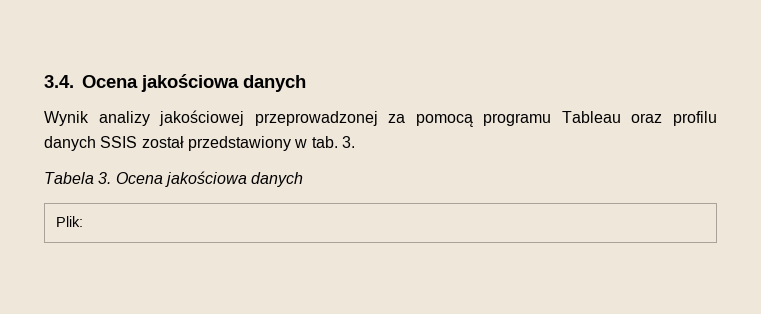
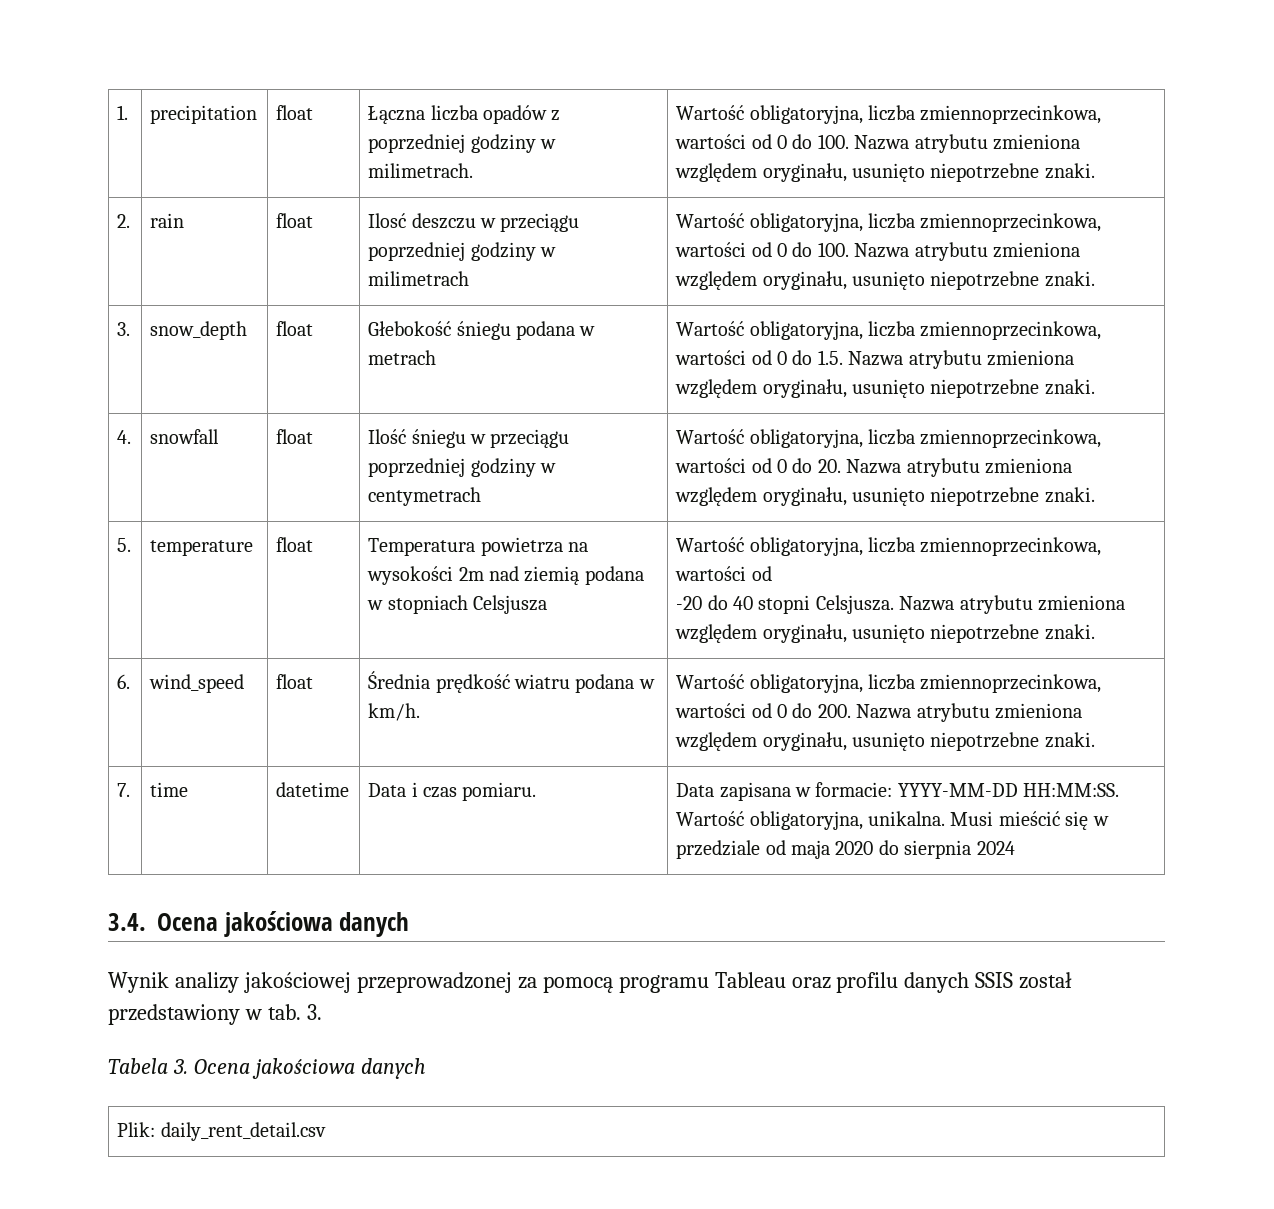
+ 1. | precipitation | float | Łączna liczba opadów z poprzedniej godziny w milimetrach. | Wartość obligatoryjna, liczba zmiennoprzecinkowa, wartości od 0 do 100. Nazwa atrybutu zmieniona względem oryginału, usunięto niepotrzebne znaki.
+ 2. | rain | float | Ilosć deszczu w przeciągu poprzedniej godziny w milimetrach | Wartość obligatoryjna, liczba zmiennoprzecinkowa, wartości od 0 do 100. Nazwa atrybutu zmieniona względem oryginału, usunięto niepotrzebne znaki.
+ 3. | snow_depth | float | Głebokość śniegu podana w metrach | Wartość obligatoryjna, liczba zmiennoprzecinkowa, wartości od 0 do 1.5. Nazwa atrybutu zmieniona względem oryginału, usunięto niepotrzebne znaki.
+ 4. | snowfall | float | Ilość śniegu w przeciągu poprzedniej godziny w centymetrach | Wartość obligatoryjna, liczba zmiennoprzecinkowa, wartości od 0 do 20. Nazwa atrybutu zmieniona względem oryginału, usunięto niepotrzebne znaki.
+ 5. | temperature | float | Temperatura powietrza na wysokości 2m nad ziemią podana w stopniach Celsjusza | Wartość obligatoryjna, liczba zmiennoprzecinkowa, wartości od
+ -20 do 40 stopni Celsjusza. Nazwa atrybutu zmieniona względem oryginału, usunięto niepotrzebne znaki.
+ 6. | wind_speed | float | Średnia prędkość wiatru podana w km/h. | Wartość obligatoryjna, liczba zmiennoprzecinkowa, wartości od 0 do 200. Nazwa atrybutu zmieniona względem oryginału, usunięto niepotrzebne znaki.
+ 7. | time | datetime | Data i czas pomiaru. | Data zapisana w formacie: YYYY-MM-DD HH:MM:SS. Wartość obligatoryjna, unikalna. Musi mieścić się w przedziale od maja 2020 do sierpnia 2024
- Plik:
+ Plik: daily_rent_detail.csv

